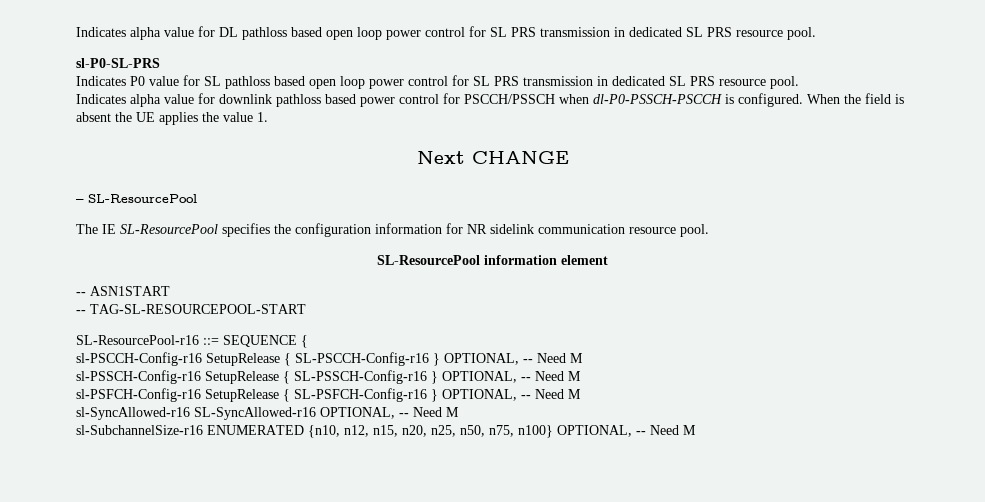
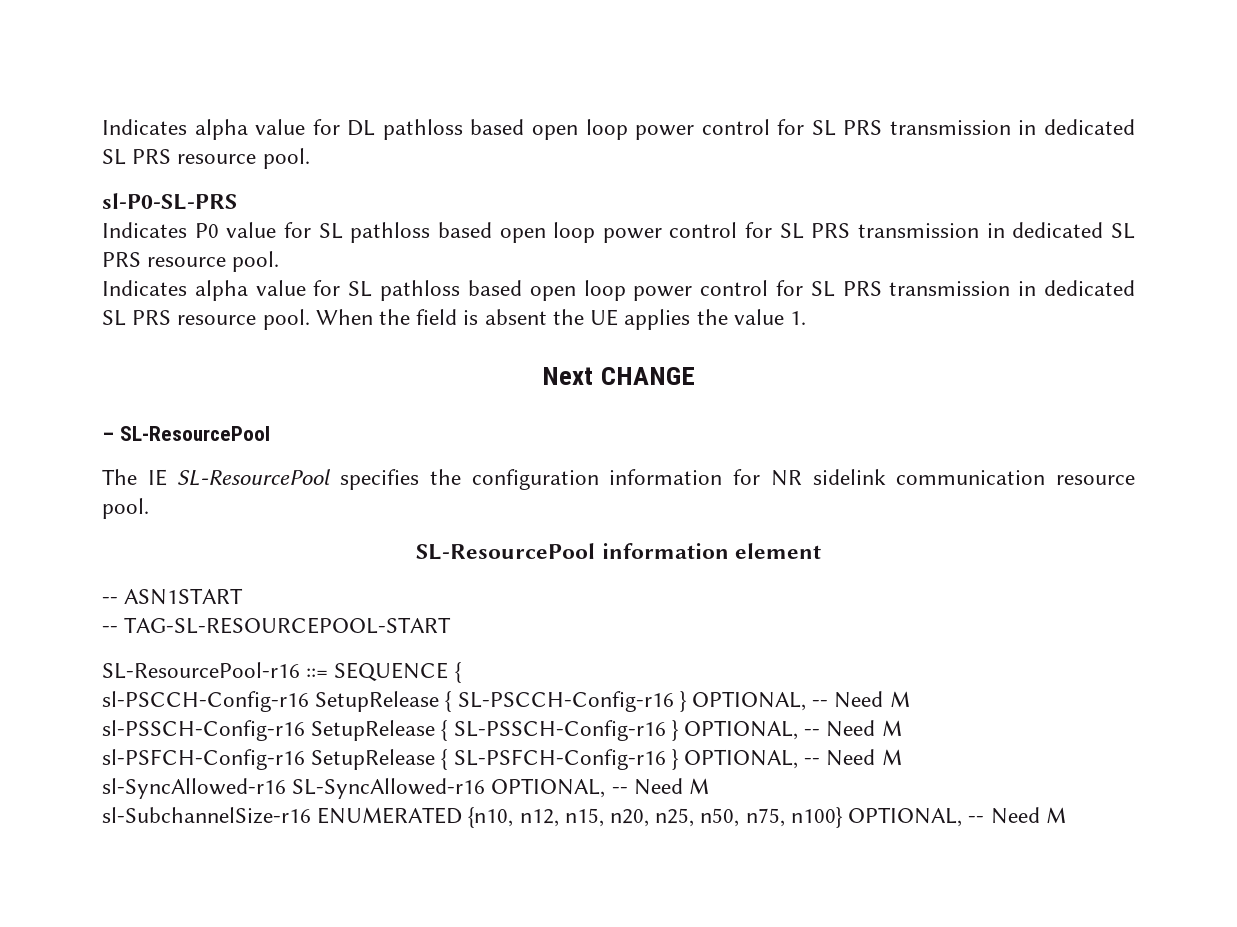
- Indicates alpha value for downlink pathloss based power control for PSCCH/PSSCH when dl-P0-PSSCH-PSCCH is configured.
+ Indicates alpha value for SL pathloss based open loop power control for SL PRS transmission in dedicated SL PRS resource pool.

